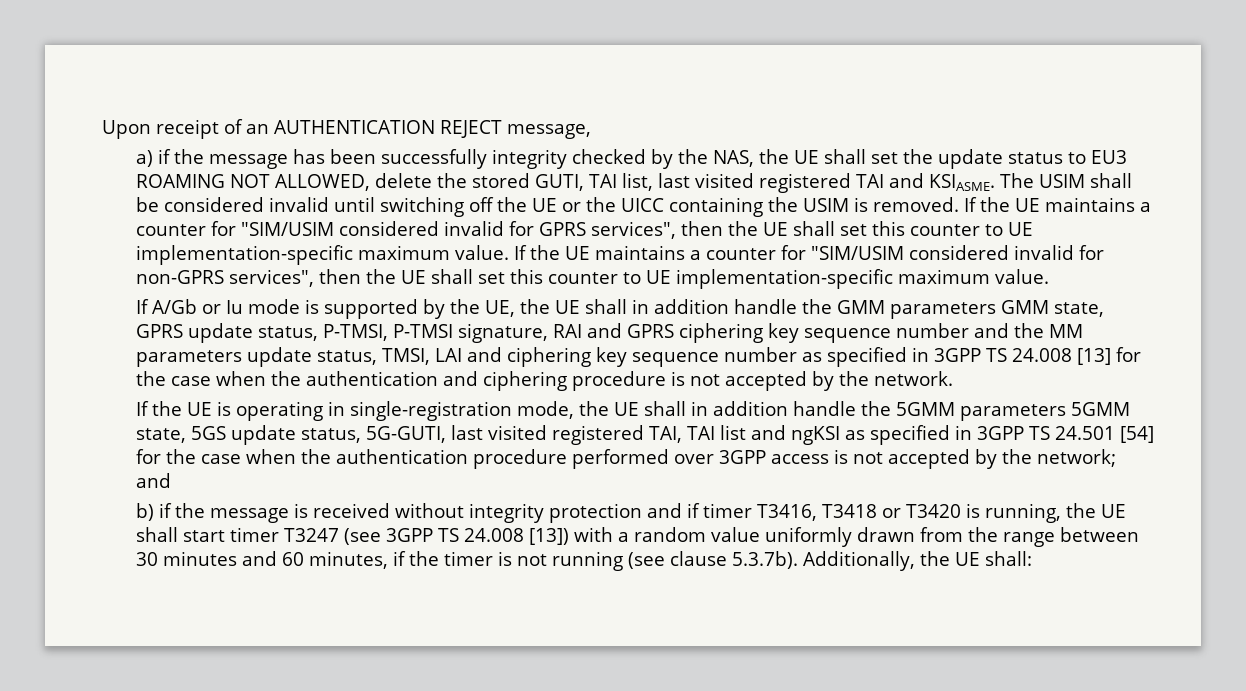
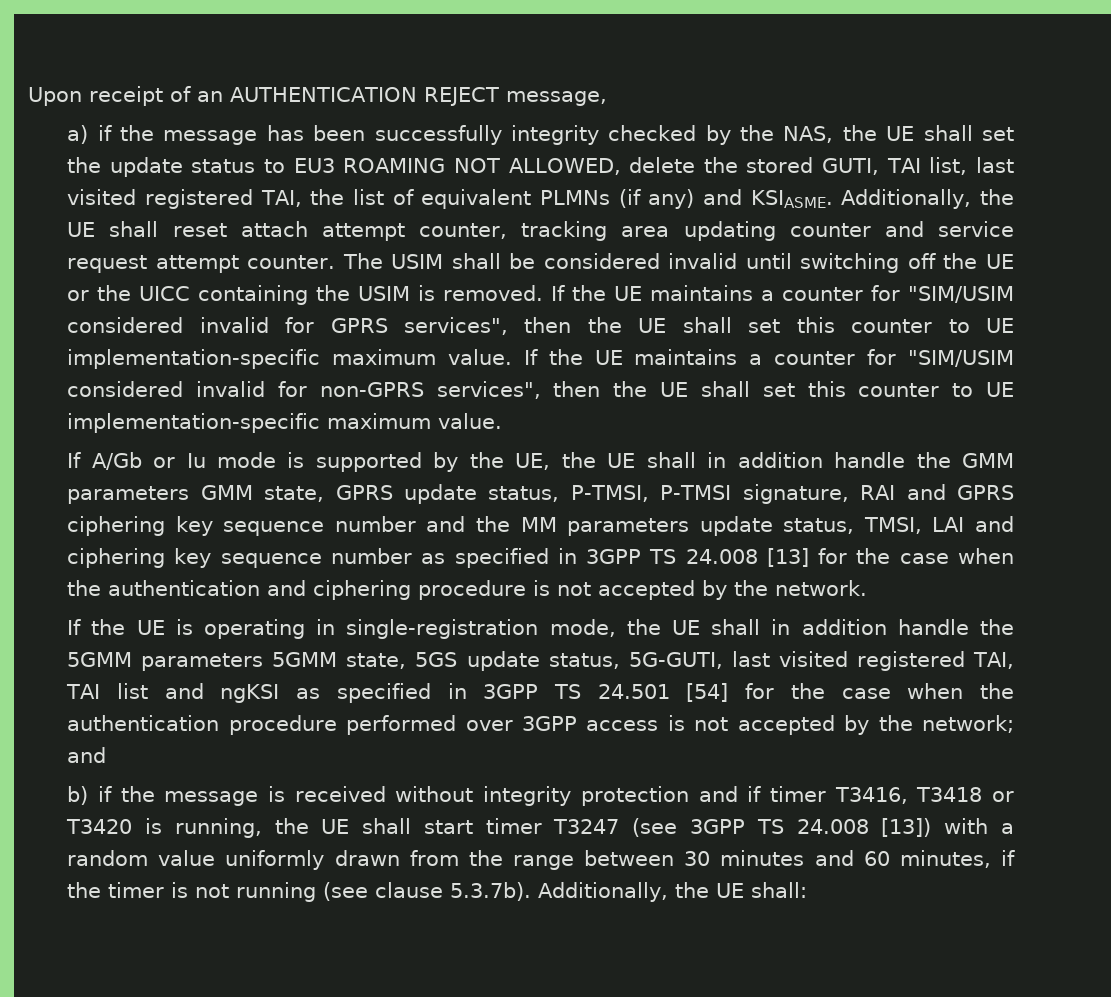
- a) if the message has been successfully integrity checked by the NAS, the UE shall set the update status to EU3 ROAMING NOT ALLOWED, delete the stored GUTI, TAI list, last visited registered TAI and KSIASME.
+ a) if the message has been successfully integrity checked by the NAS, the UE shall set the update status to EU3 ROAMING NOT ALLOWED, delete the stored GUTI, TAI list, last visited registered TAI, the list of equivalent PLMNs (if any) and KSIASME. Additionally, the UE shall reset attach attempt counter, tracking area updating counter and service request attempt counter.

